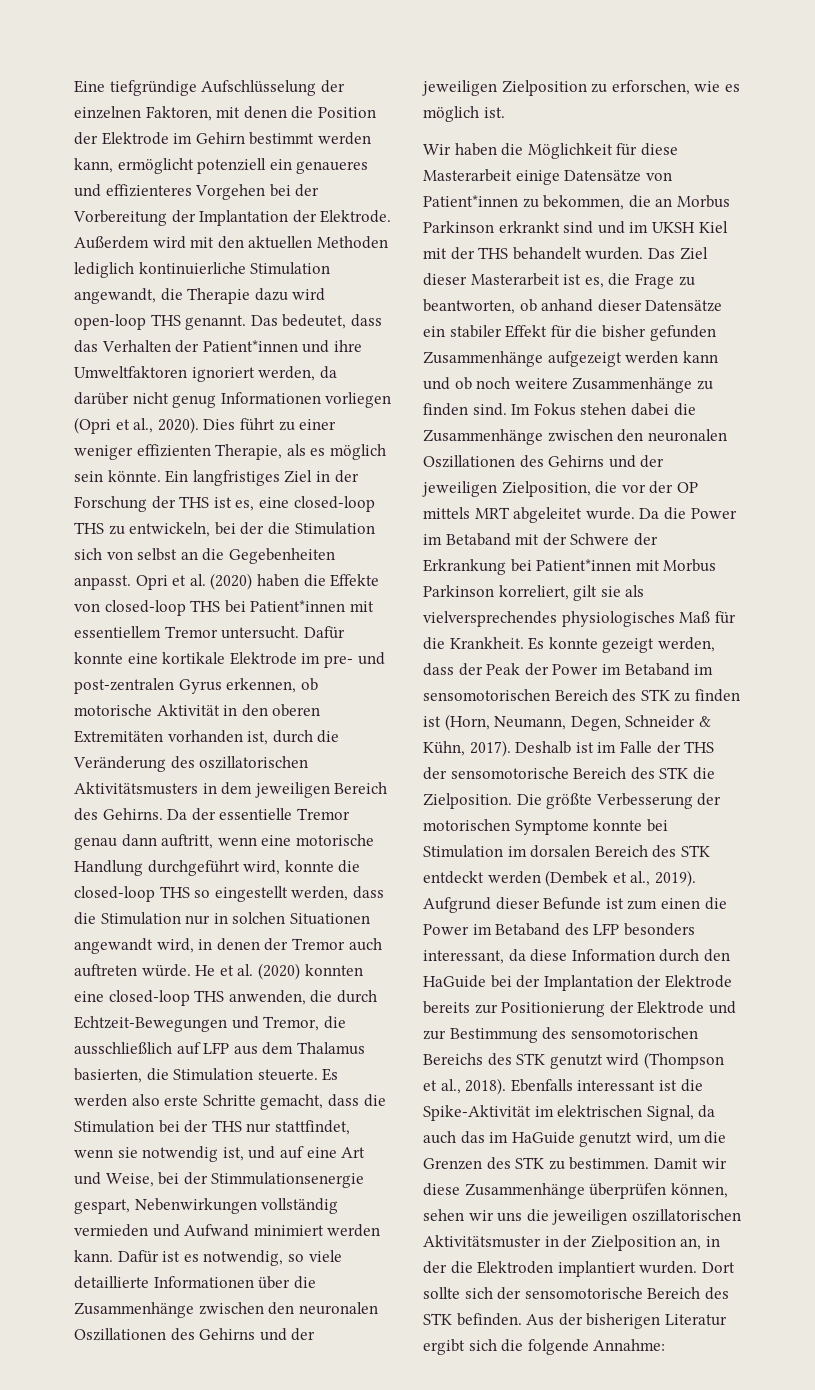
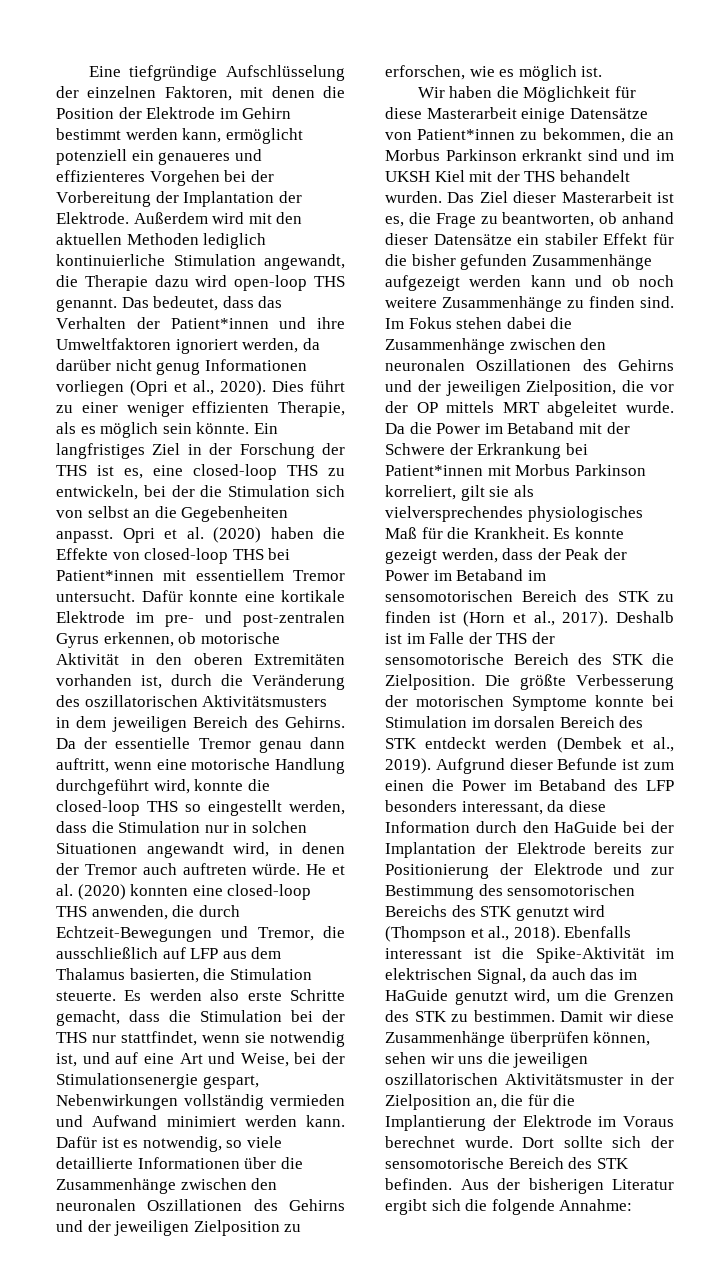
- Es werden also erste Schritte gemacht, dass die Stimulation bei der THS nur stattfindet, wenn sie notwendig ist, und auf eine Art und Weise, bei der Stimmulationsenergie gespart, Nebenwirkungen vollständig vermieden und Aufwand minimiert werden kann.
+ Es werden also erste Schritte gemacht, dass die Stimulation bei der THS nur stattfindet, wenn sie notwendig ist, und auf eine Art und Weise, bei der Stimulationsenergie gespart, Nebenwirkungen vollständig vermieden und Aufwand minimiert werden kann.
- Es konnte gezeigt werden, dass der Peak der Power im Betaband im sensomotorischen Bereich des STK zu finden ist (Horn, Neumann, Degen, Schneider & Kühn, 2017).
+ Es konnte gezeigt werden, dass der Peak der Power im Betaband im sensomotorischen Bereich des STK zu finden ist (Horn et al., 2017).
- Damit wir diese Zusammenhänge überprüfen können, sehen wir uns die jeweiligen oszillatorischen Aktivitätsmuster in der Zielposition an, in der die Elektroden implantiert wurden.
+ Damit wir diese Zusammenhänge überprüfen können, sehen wir uns die jeweiligen oszillatorischen Aktivitätsmuster in der Zielposition an, die für die Implantierung der Elektrode im Voraus berechnet wurde.

